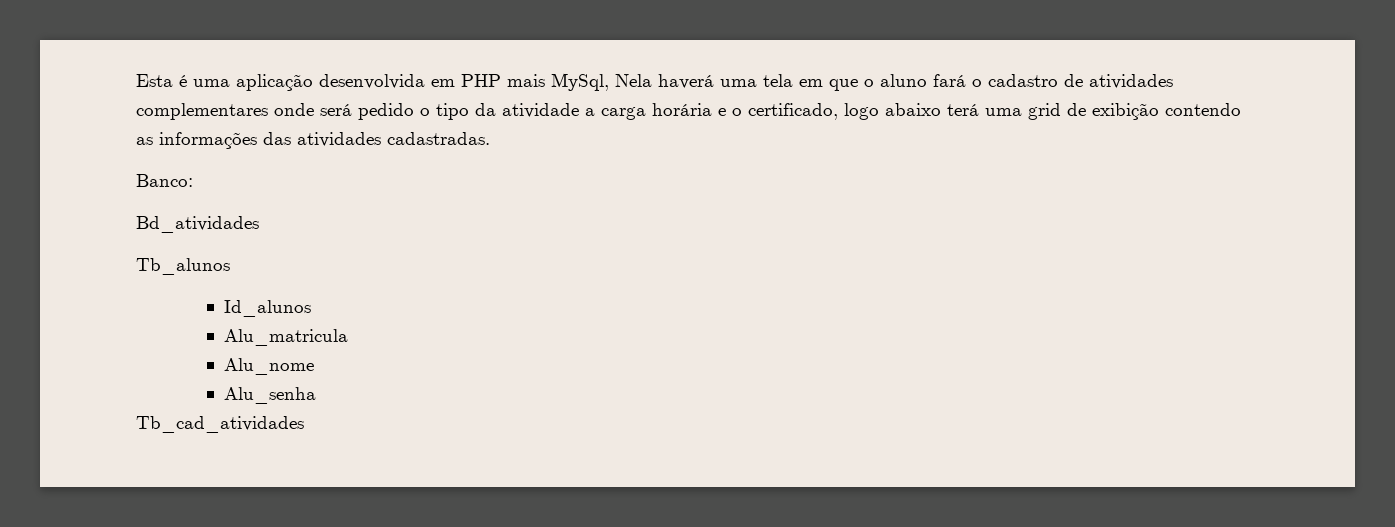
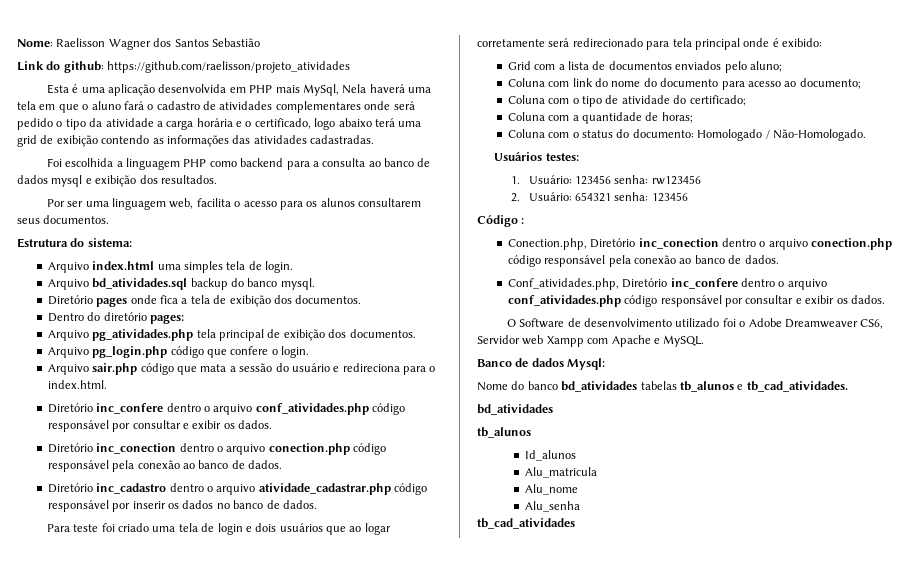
+ Nome: Raelisson Wagner dos Santos Sebastião
+ Link do github: https://github.com/raelisson/projeto_atividades
- Banco:
- Bd_atividades
- Tb_alunos
+ Foi escolhida a linguagem PHP como backend para a consulta ao banco de dados mysql e exibição dos resultados.
+ Por ser uma linguagem web, facilita o acesso para os alunos consultarem seus documentos.
+ Estrutura do sistema:
+ Arquivo index.html uma simples tela de login.
+ Arquivo bd_atividades.sql backup do banco mysql.
+ Diretório pages onde fica a tela de exibição dos documentos.
+ Dentro do diretório pages:
+ Arquivo pg_atividades.php tela principal de exibição dos documentos.
+ Arquivo pg_login.php código que confere o login.
+ Arquivo sair.php código que mata a sessão do usuário e redireciona para o index.html.
+ Diretório inc_confere dentro o arquivo conf_atividades.php código responsável por consultar e exibir os dados.
+ Diretório inc_conection dentro o arquivo conection.php código responsável pela conexão ao banco de dados.
+ Diretório inc_cadastro dentro o arquivo atividade_cadastrar.php código responsável por inserir os dados no banco de dados.
+ Para teste foi criado uma tela de login e dois usuários que ao logar corretamente será redirecionado para tela principal onde é exibido:
+ Grid com a lista de documentos enviados pelo aluno;
+ Coluna com link do nome do documento para acesso ao documento;
+ Coluna com o tipo de atividade do certificado;
+ Coluna com a quantidade de horas;
+ Coluna com o status do documento: Homologado / Não-Homologado.
+ Usuários testes:
+ 1. Usuário: 123456 senha: rw123456
+ 2. Usuário: 654321 senha: 123456
+ Código :
+ Conection.php, Diretório inc_conection dentro o arquivo conection.php código responsável pela conexão ao banco de dados.
+ Conf_atividades.php, Diretório inc_confere dentro o arquivo conf_atividades.php código responsável por consultar e exibir os dados.
+ O Software de desenvolvimento utilizado foi o Adobe Dreamweaver CS6, Servidor web Xampp com Apache e MySQL.
+ Banco de dados Mysql:
+ Nome do banco bd_atividades tabelas tb_alunos e tb_cad_atividades.
+ bd_atividades
+ tb_alunos
- Tb_cad_atividades
+ tb_cad_atividades

